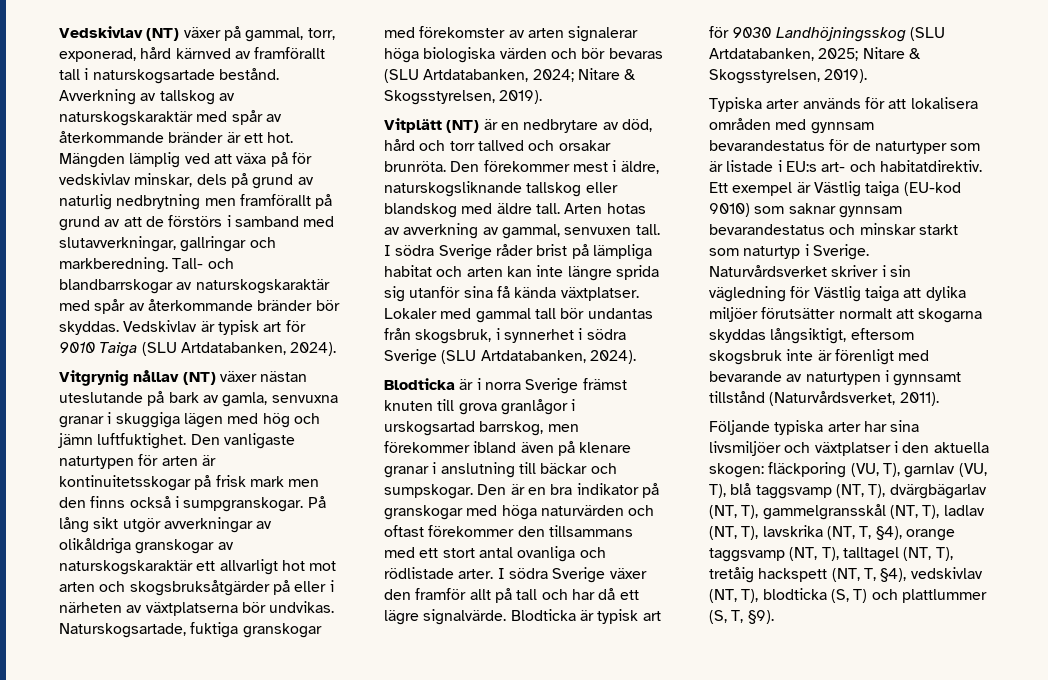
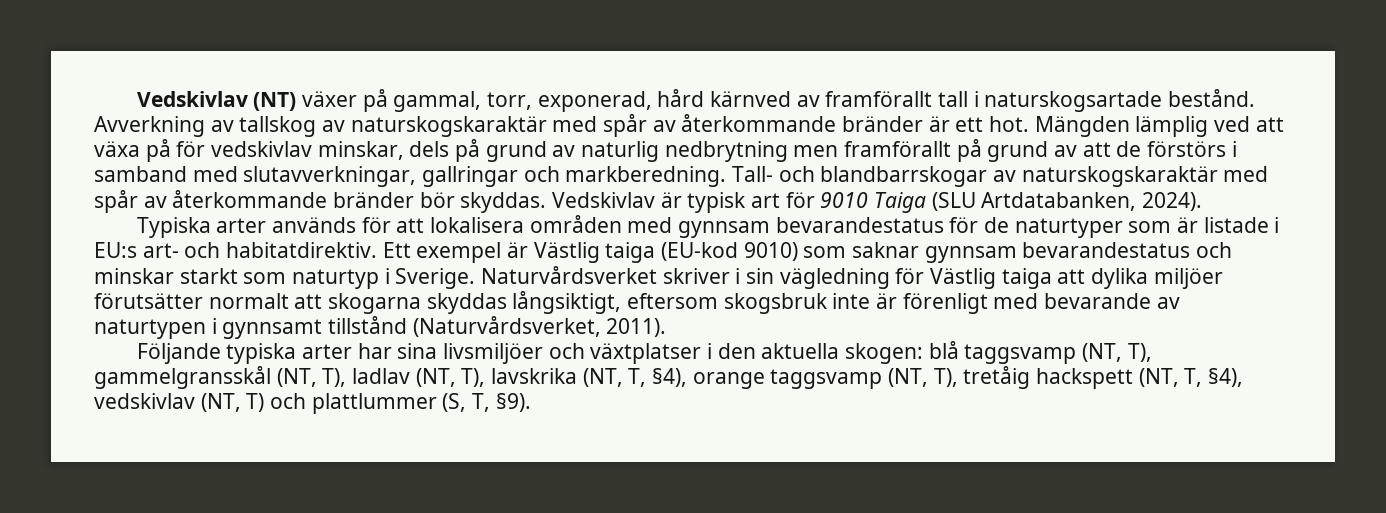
- Vitgrynig nållav (NT) växer nästan uteslutande på bark av gamla, senvuxna granar i skuggiga lägen med hög och jämn luftfuktighet. Den vanligaste naturtypen för arten är kontinuitetsskogar på frisk mark men den finns också i sumpgranskogar. På lång sikt utgör avverkningar av olikåldriga granskogar av naturskogskaraktär ett allvarligt hot mot arten och skogsbruksåtgärder på eller i närheten av växtplatserna bör undvikas. Naturskogsartade, fuktiga granskogar med förekomster av arten signalerar höga biologiska värden och bör bevaras (SLU Artdatabanken, 2024; Nitare & Skogsstyrelsen, 2019).
- Vitplätt (NT) är en nedbrytare av död, hård och torr tallved och orsakar brunröta. Den förekommer mest i äldre, naturskogsliknande tallskog eller blandskog med äldre tall. Arten hotas av avverkning av gammal, senvuxen tall. I södra Sverige råder brist på lämpliga habitat och arten kan inte längre sprida sig utanför sina få kända växtplatser. Lokaler med gammal tall bör undantas från skogsbruk, i synnerhet i södra Sverige (SLU Artdatabanken, 2024).
- Blodticka är i norra Sverige främst knuten till grova granlågor i urskogsartad barrskog, men förekommer ibland även på klenare granar i anslutning till bäckar och sumpskogar. Den är en bra indikator på granskogar med höga naturvärden och oftast förekommer den tillsammans med ett stort antal ovanliga och rödlistade arter. I södra Sverige växer den framför allt på tall och har då ett lägre signalvärde. Blodticka är typisk art för 9030 Landhöjningsskog (SLU Artdatabanken, 2025; Nitare & Skogsstyrelsen, 2019).
- Följande typiska arter har sina livsmiljöer och växtplatser i den aktuella skogen: fläckporing (VU, T), garnlav (VU, T), blå taggsvamp (NT, T), dvärgbägarlav (NT, T), gammelgransskål (NT, T), ladlav (NT, T), lavskrika (NT, T, §4), orange taggsvamp (NT, T), talltagel (NT, T), tretåig hackspett (NT, T, §4), vedskivlav (NT, T), blodticka (S, T) och plattlummer (S, T, §9).
+ Följande typiska arter har sina livsmiljöer och växtplatser i den aktuella skogen: blå taggsvamp (NT, T), gammelgransskål (NT, T), ladlav (NT, T), lavskrika (NT, T, §4), orange taggsvamp (NT, T), tretåig hackspett (NT, T, §4), vedskivlav (NT, T) och plattlummer (S, T, §9).

